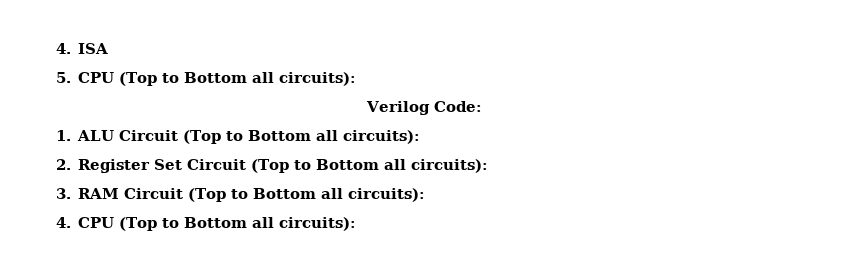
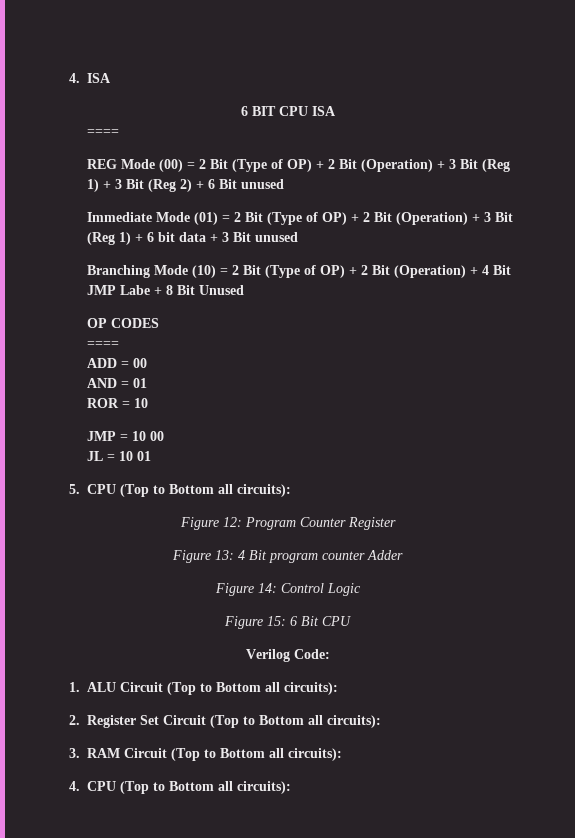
+ 6 BIT CPU ISA
+ ====
+ REG Mode (00) = 2 Bit (Type of OP) + 2 Bit (Operation) + 3 Bit (Reg 1) + 3 Bit (Reg 2) + 6 Bit unused
+ Immediate Mode (01) = 2 Bit (Type of OP) + 2 Bit (Operation) + 3 Bit (Reg 1) + 6 bit data + 3 Bit unused
+ Branching Mode (10) = 2 Bit (Type of OP) + 2 Bit (Operation) + 4 Bit JMP Labe + 8 Bit Unused
+ OP CODES
+ ====
+ ADD = 00
+ AND = 01
+ ROR = 10
+ JMP = 10 00
+ JL = 10 01
+ Figure 12: Program Counter Register
+ Figure 13: 4 Bit program counter Adder
+ Figure 14: Control Logic
+ Figure 15: 6 Bit CPU

